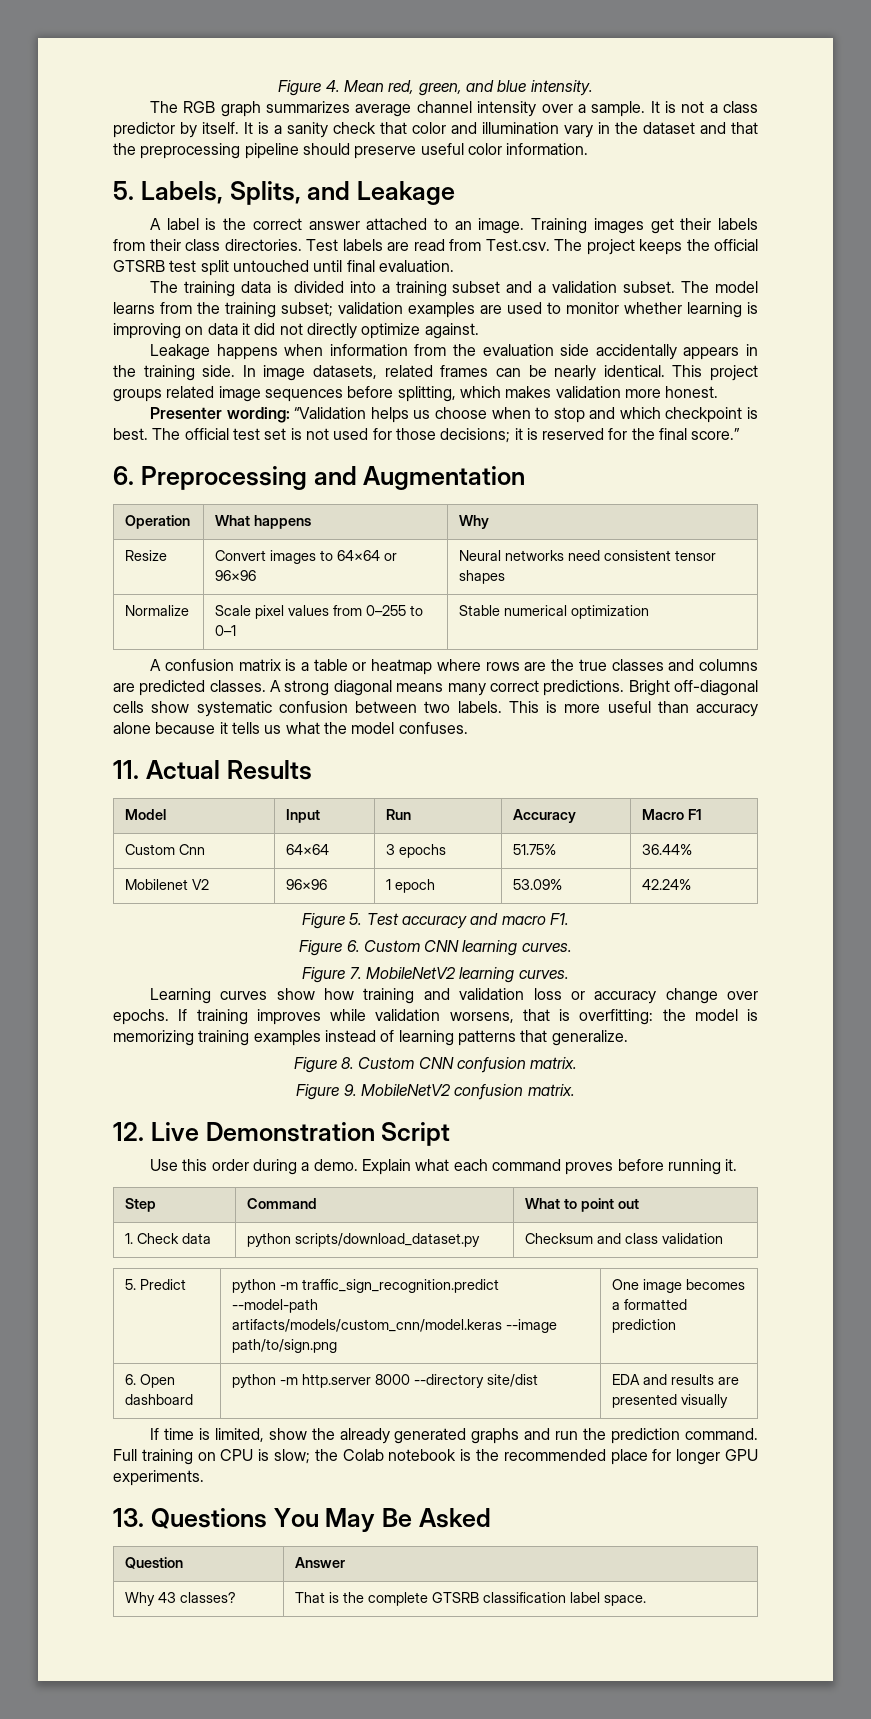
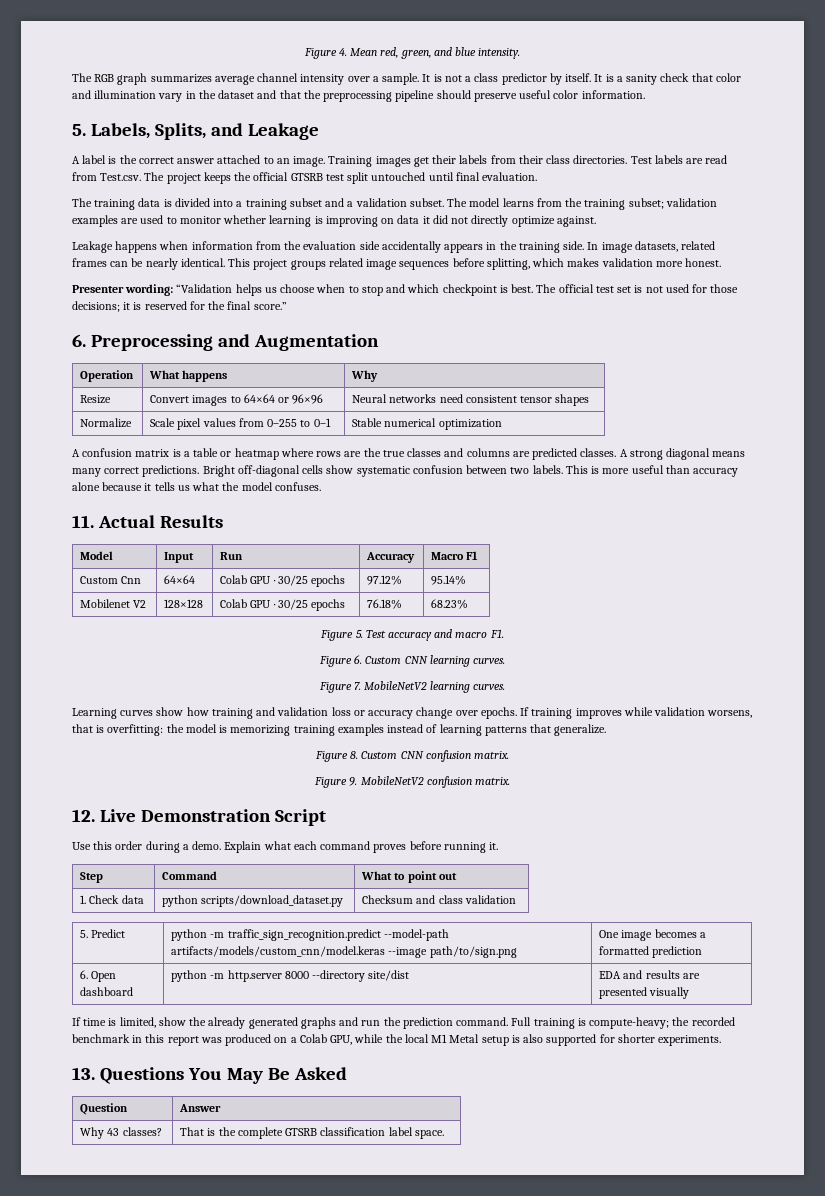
- Custom Cnn | 64×64 | 3 epochs | 51.75% | 36.44%
+ Custom Cnn | 64×64 | Colab GPU · 30/25 epochs | 97.12% | 95.14%
- Mobilenet V2 | 96×96 | 1 epoch | 53.09% | 42.24%
+ Mobilenet V2 | 128×128 | Colab GPU · 30/25 epochs | 76.18% | 68.23%
- Full training on CPU is slow; the Colab notebook is the recommended place for longer GPU experiments.
+ Full training is compute-heavy; the recorded benchmark in this report was produced on a Colab GPU, while the local M1 Metal setup is also supported for shorter experiments.

